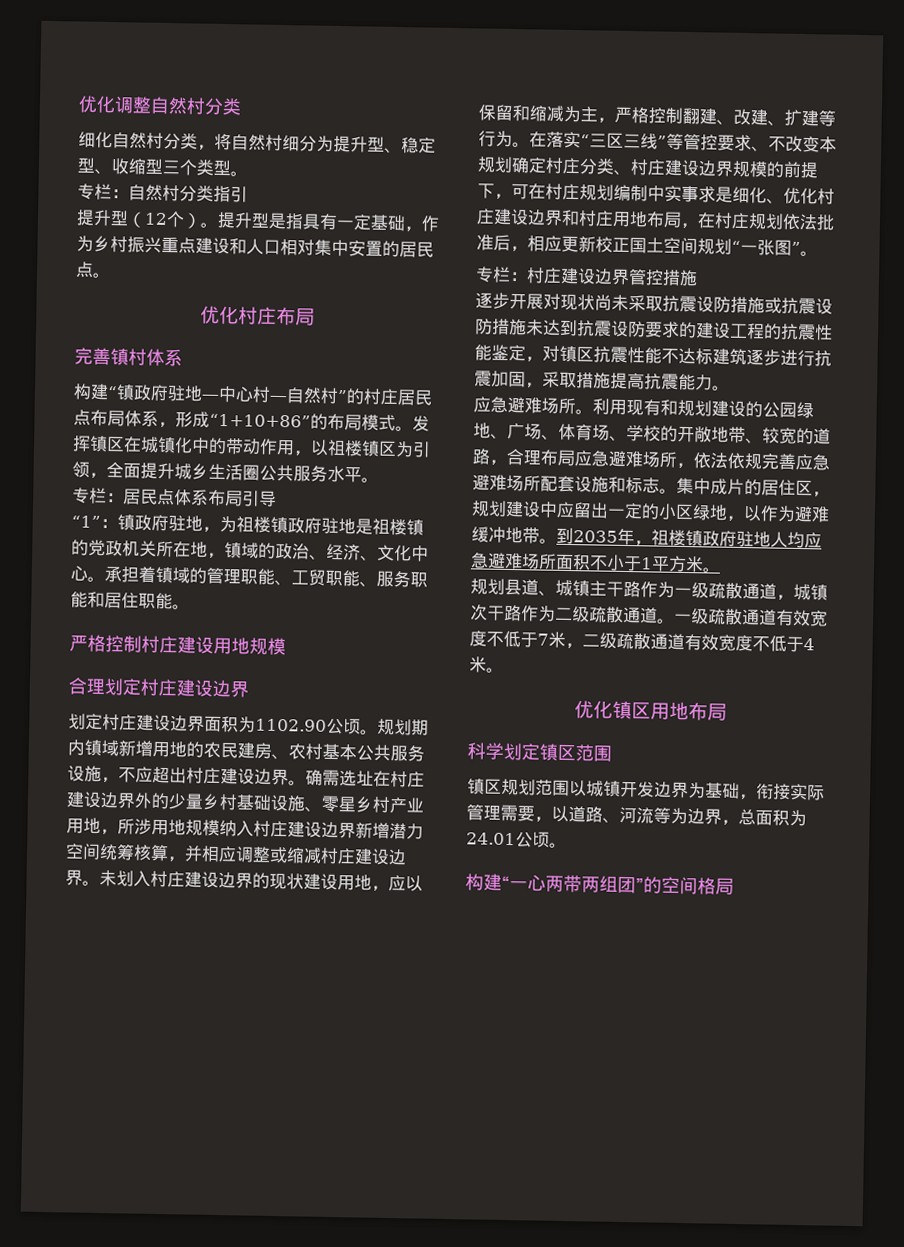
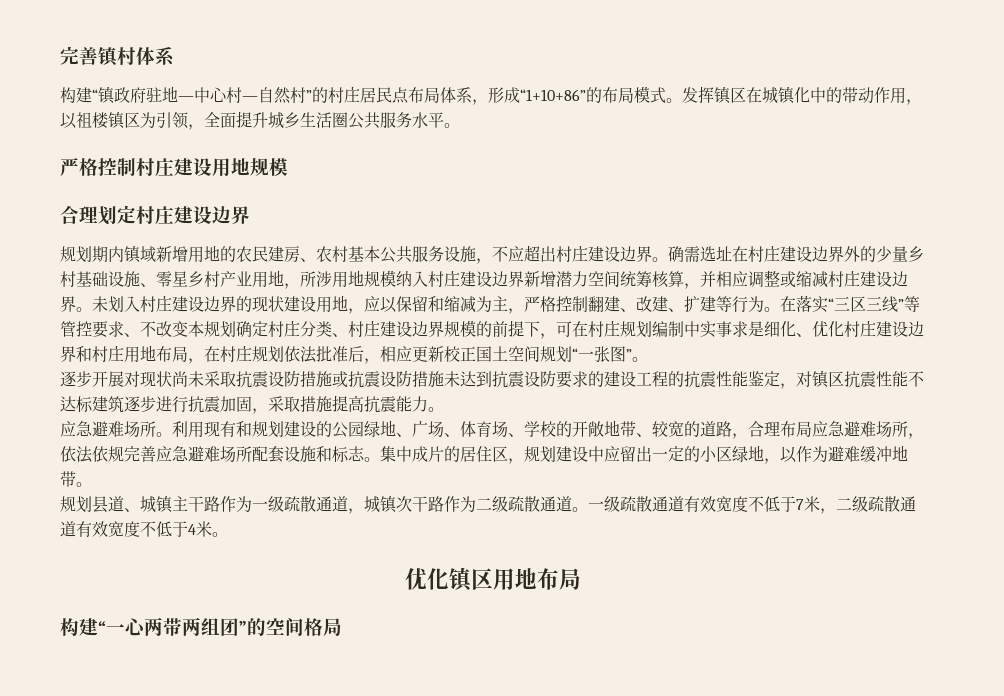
- 优化调整自然村分类
- 细化自然村分类，将自然村细分为提升型、稳定型、收缩型三个类型。
- 专栏：自然村分类指引
- 提升型（12个）。提升型是指具有一定基础，作为乡村振兴重点建设和人口相对集中安置的居民点。
- 优化村庄布局
- 专栏：居民点体系布局引导
- “1”：镇政府驻地，为祖楼镇政府驻地是祖楼镇的党政机关所在地，镇域的政治、经济、文化中心。承担着镇域的管理职能、工贸职能、服务职能和居住职能。
- 划定村庄建设边界面积为1102.90公顷。
- 专栏：村庄建设边界管控措施
- 到2035年，祖楼镇政府驻地人均应急避难场所面积不小于1平方米。
- 科学划定镇区范围
- 镇区规划范围以城镇开发边界为基础，衔接实际管理需要，以道路、河流等为边界，总面积为24.01公顷。

